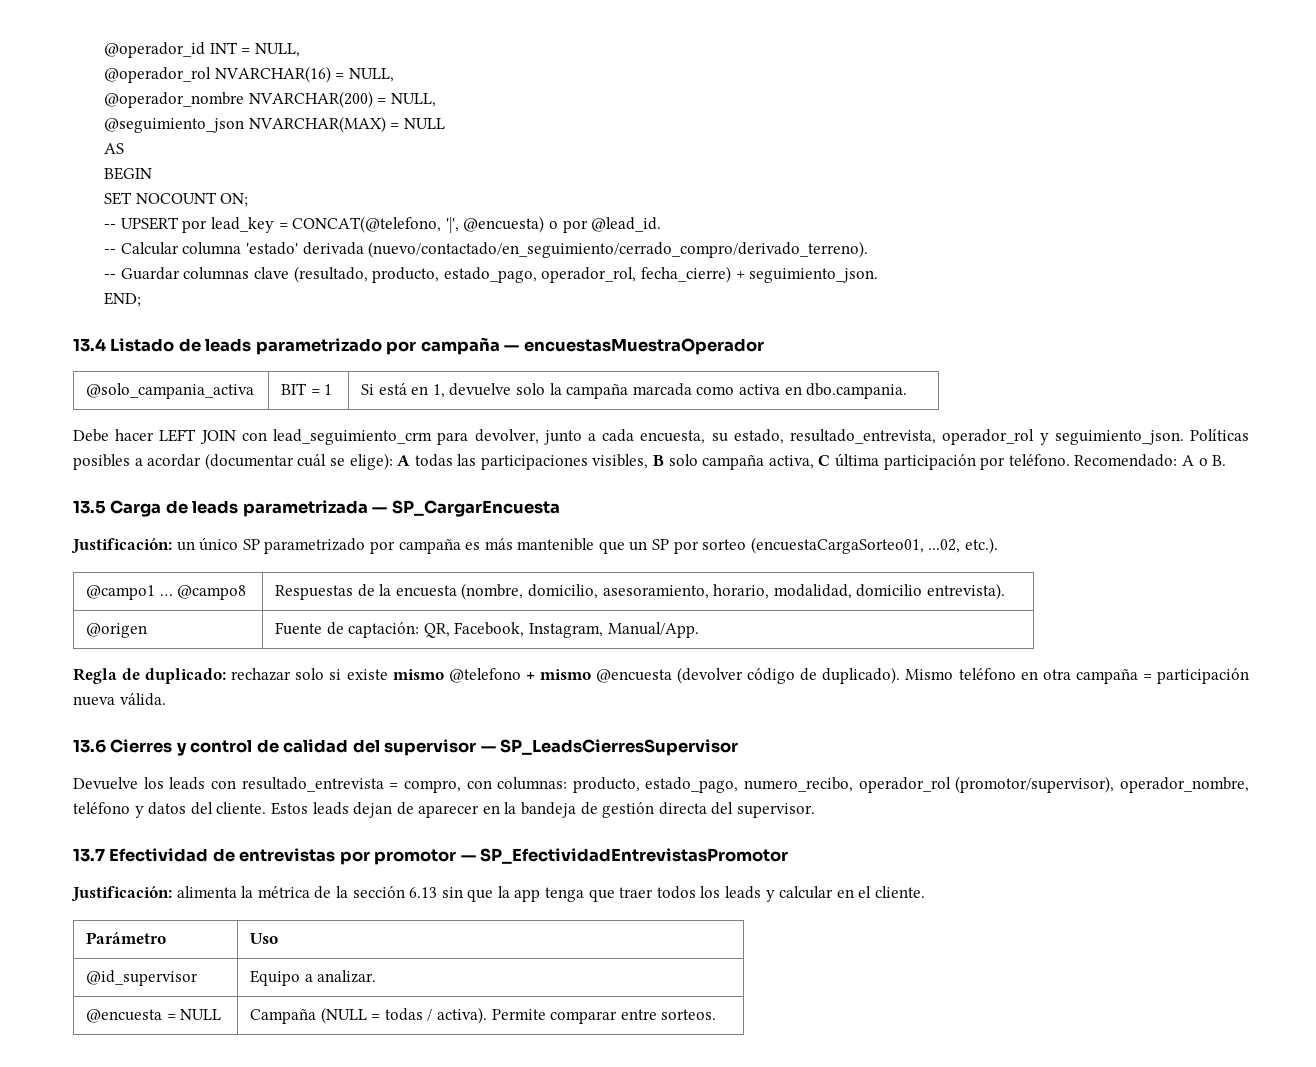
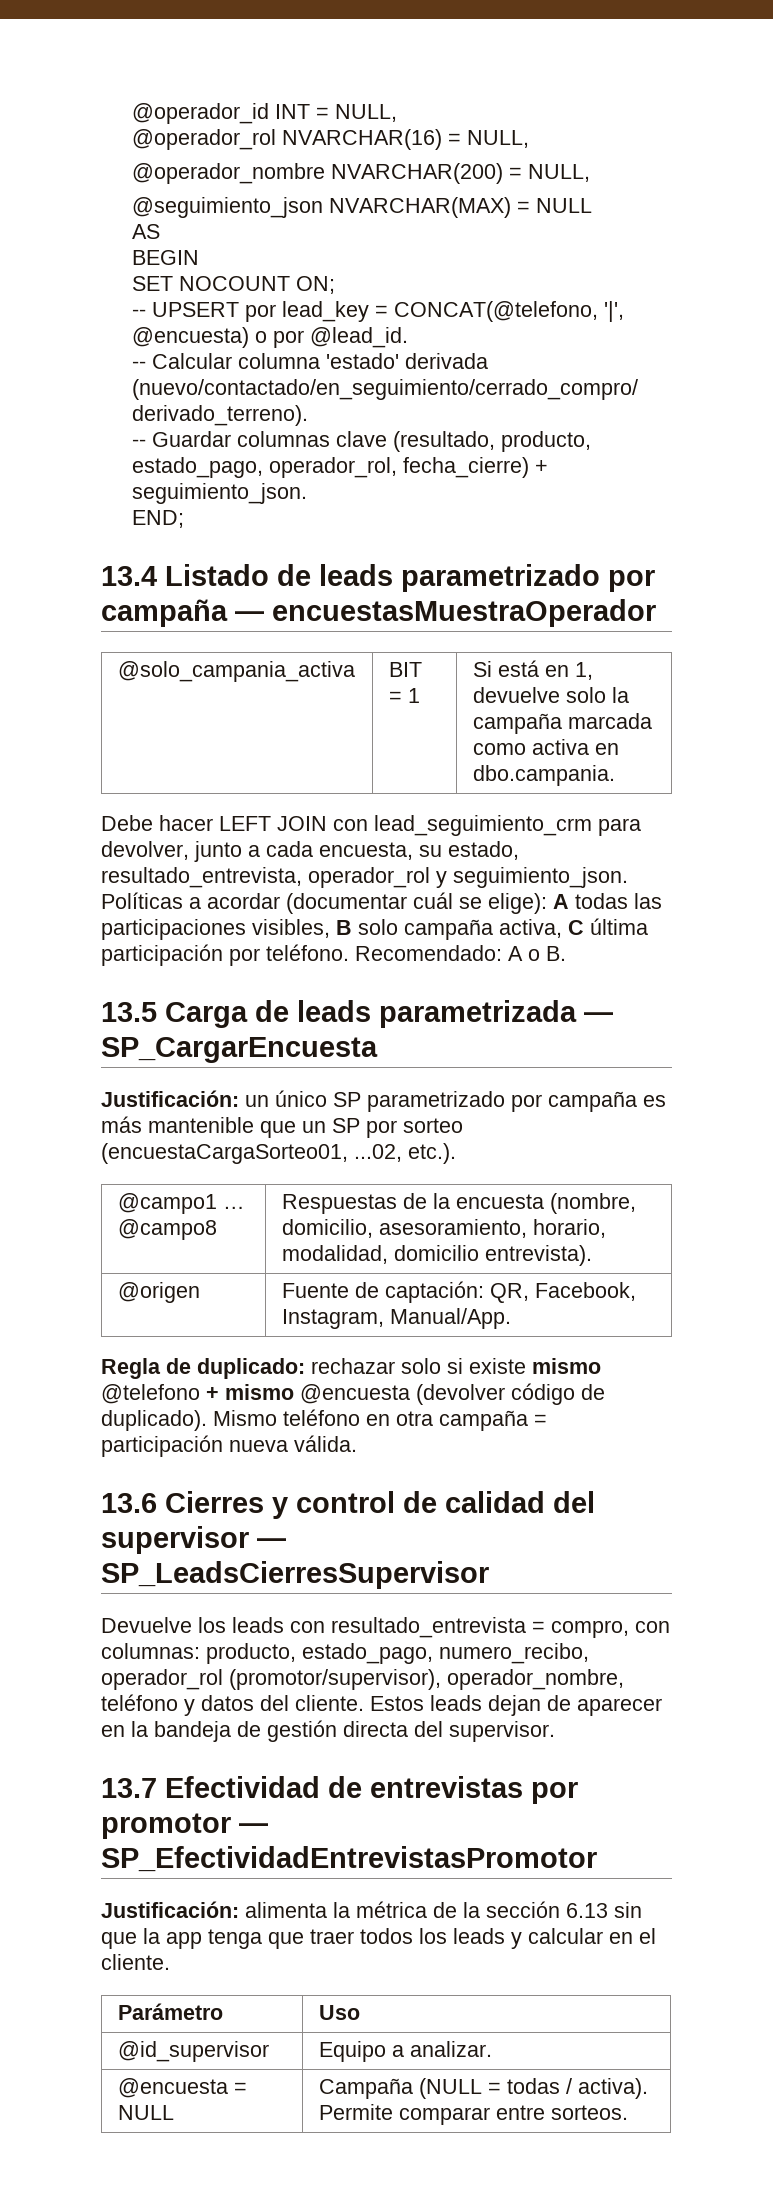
- Políticas posibles a acordar (documentar cuál se elige): A todas las participaciones visibles, B solo campaña activa, C última participación por teléfono.
+ Políticas a acordar (documentar cuál se elige): A todas las participaciones visibles, B solo campaña activa, C última participación por teléfono.

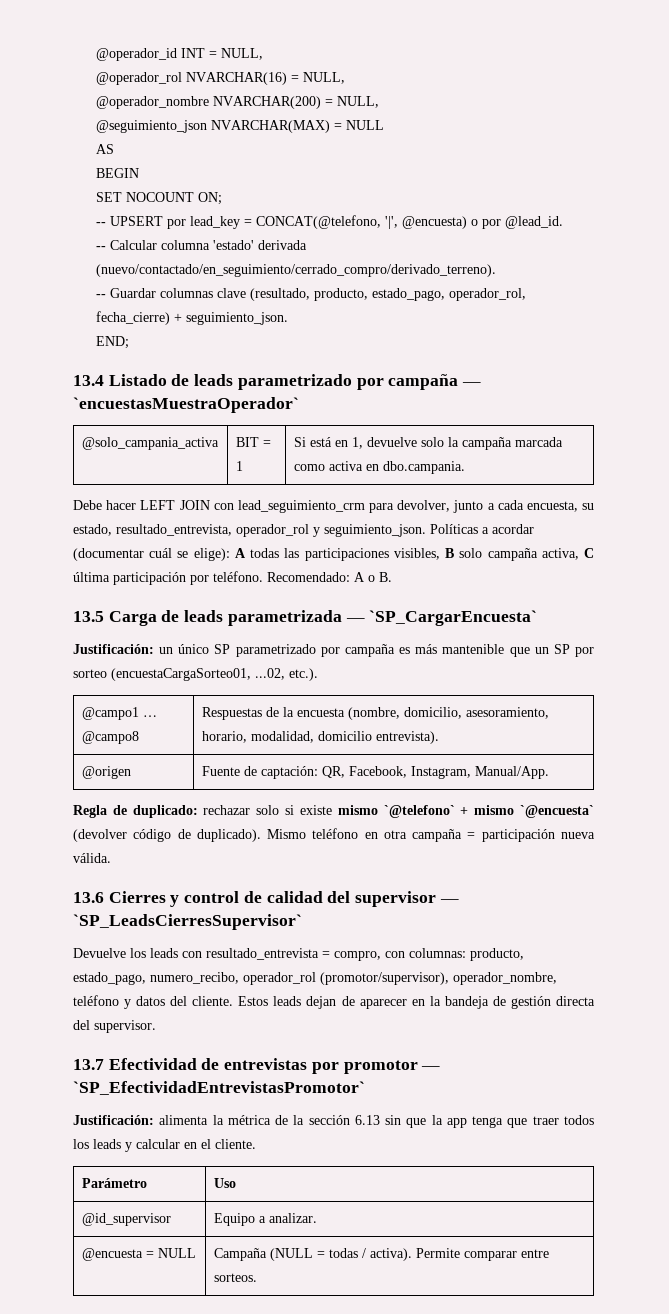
- 13.4 Listado de leads parametrizado por campaña — encuestasMuestraOperador
+ 13.4 Listado de leads parametrizado por campaña — `encuestasMuestraOperador`
- 13.5 Carga de leads parametrizada — SP_CargarEncuesta
+ 13.5 Carga de leads parametrizada — `SP_CargarEncuesta`
- Regla de duplicado: rechazar solo si existe mismo @telefono + mismo @encuesta (devolver código de duplicado).
+ Regla de duplicado: rechazar solo si existe mismo `@telefono` + mismo `@encuesta` (devolver código de duplicado).
- 13.6 Cierres y control de calidad del supervisor — SP_LeadsCierresSupervisor
+ 13.6 Cierres y control de calidad del supervisor — `SP_LeadsCierresSupervisor`
- 13.7 Efectividad de entrevistas por promotor — SP_EfectividadEntrevistasPromotor
+ 13.7 Efectividad de entrevistas por promotor — `SP_EfectividadEntrevistasPromotor`

